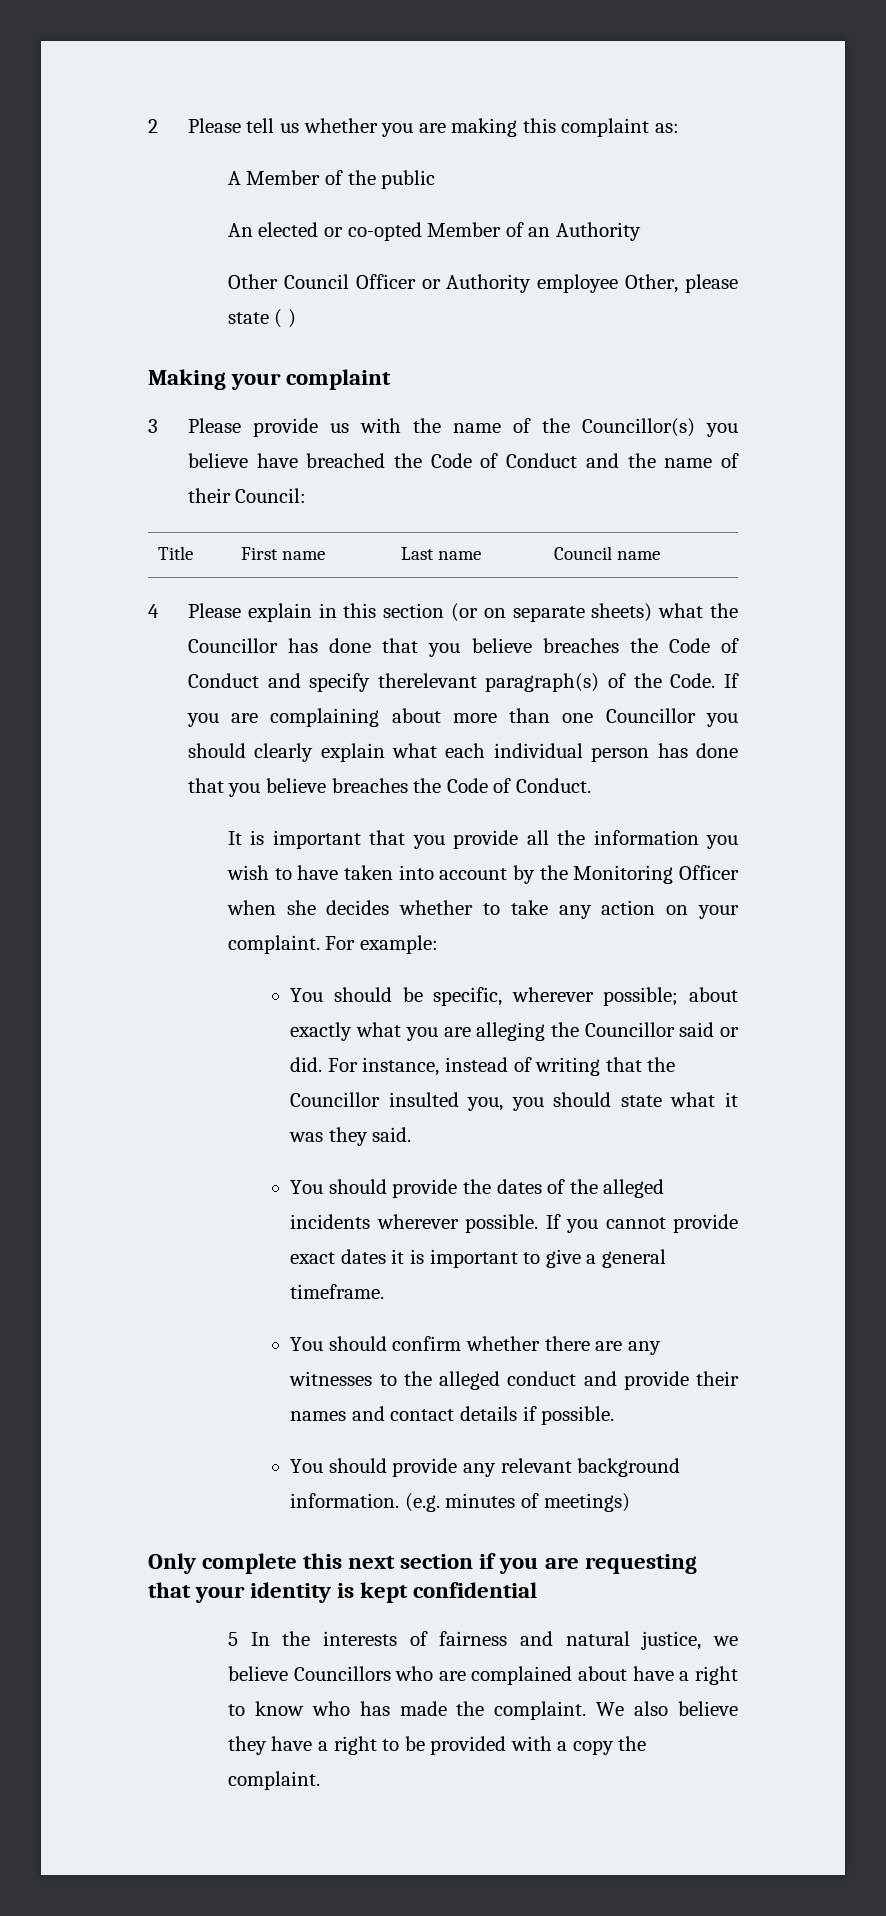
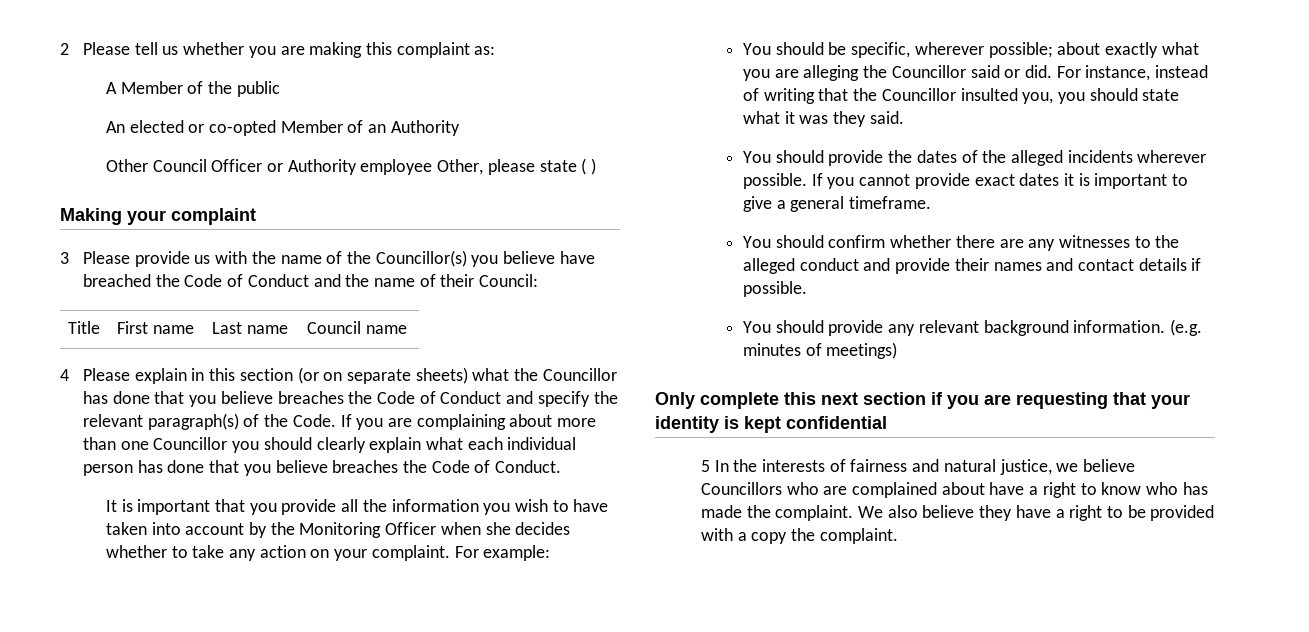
- 4 Please explain in this section (or on separate sheets) what the Councillor has done that you believe breaches the Code of Conduct and specify therelevant paragraph(s) of the Code.
+ 4 Please explain in this section (or on separate sheets) what the Councillor has done that you believe breaches the Code of Conduct and specify the relevant paragraph(s) of the Code.

